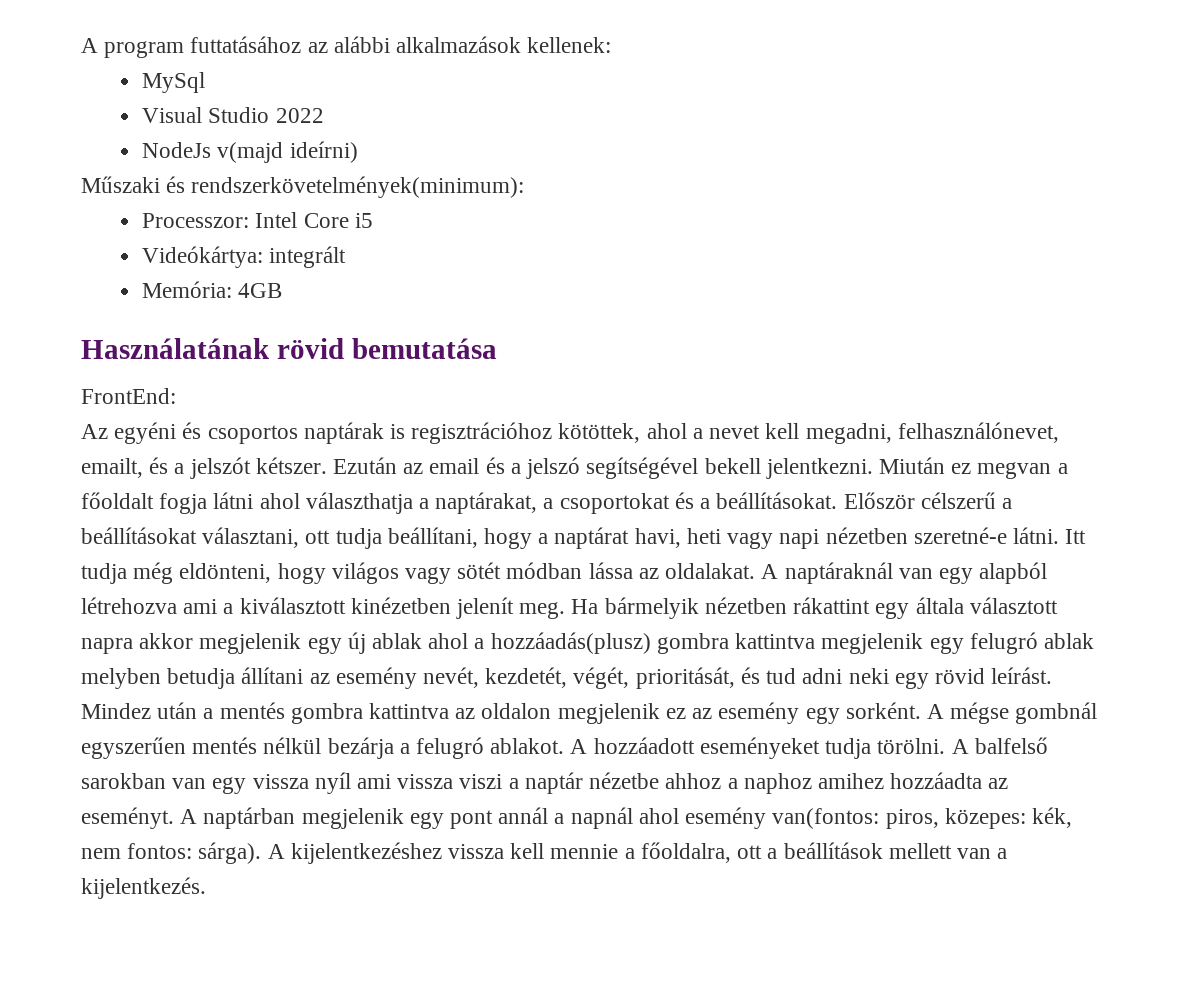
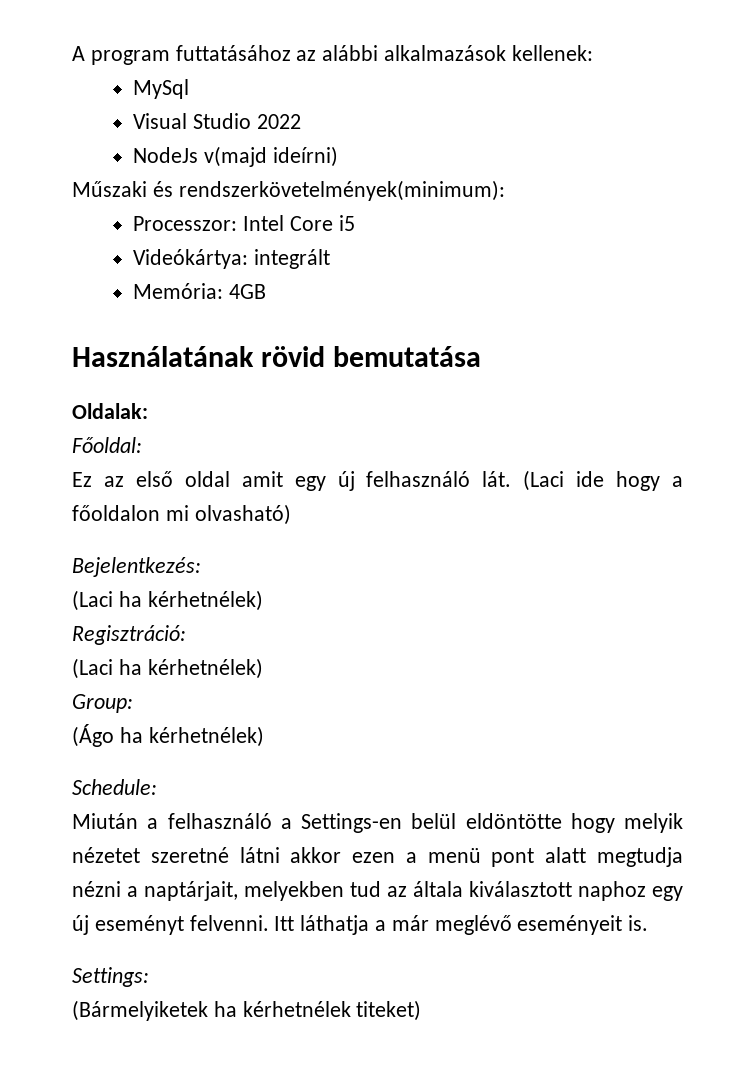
- FrontEnd:
- Az egyéni és csoportos naptárak is regisztrációhoz kötöttek, ahol a nevet kell megadni, felhasználónevet, emailt, és a jelszót kétszer. Ezután az email és a jelszó segítségével bekell jelentkezni. Miután ez megvan a főoldalt fogja látni ahol választhatja a naptárakat, a csoportokat és a beállításokat. Először célszerű a beállításokat választani, ott tudja beállítani, hogy a naptárat havi, heti vagy napi nézetben szeretné-e látni. Itt tudja még eldönteni, hogy világos vagy sötét módban lássa az oldalakat. A naptáraknál van egy alapból létrehozva ami a kiválasztott kinézetben jelenít meg. Ha bármelyik nézetben rákattint egy általa választott napra akkor megjelenik egy új ablak ahol a hozzáadás(plusz) gombra kattintva megjelenik egy felugró ablak melyben betudja állítani az esemény nevét, kezdetét, végét, prioritását, és tud adni neki egy rövid leírást. Mindez után a mentés gombra kattintva az oldalon megjelenik ez az esemény egy sorként. A mégse gombnál egyszerűen mentés nélkül bezárja a felugró ablakot. A hozzáadott eseményeket tudja törölni. A balfelső sarokban van egy vissza nyíl ami vissza viszi a naptár nézetbe ahhoz a naphoz amihez hozzáadta az eseményt. A naptárban megjelenik egy pont annál a napnál ahol esemény van(fontos: piros, közepes: kék, nem fontos: sárga). A kijelentkezéshez vissza kell mennie a főoldalra, ott a beállítások mellett van a kijelentkezés.
+ Oldalak:
+ Főoldal:
+ Ez az első oldal amit egy új felhasználó lát. (Laci ide hogy a főoldalon mi olvasható)
+ Bejelentkezés:
+ (Laci ha kérhetnélek)
+ Regisztráció:
+ (Laci ha kérhetnélek)
+ Group:
+ (Ágo ha kérhetnélek)
+ Schedule:
+ Miután a felhasználó a Settings-en belül eldöntötte hogy melyik nézetet szeretné látni akkor ezen a menü pont alatt megtudja nézni a naptárjait, melyekben tud az általa kiválasztott naphoz egy új eseményt felvenni. Itt láthatja a már meglévő eseményeit is.
+ Settings:
+ (Bármelyiketek ha kérhetnélek titeket)

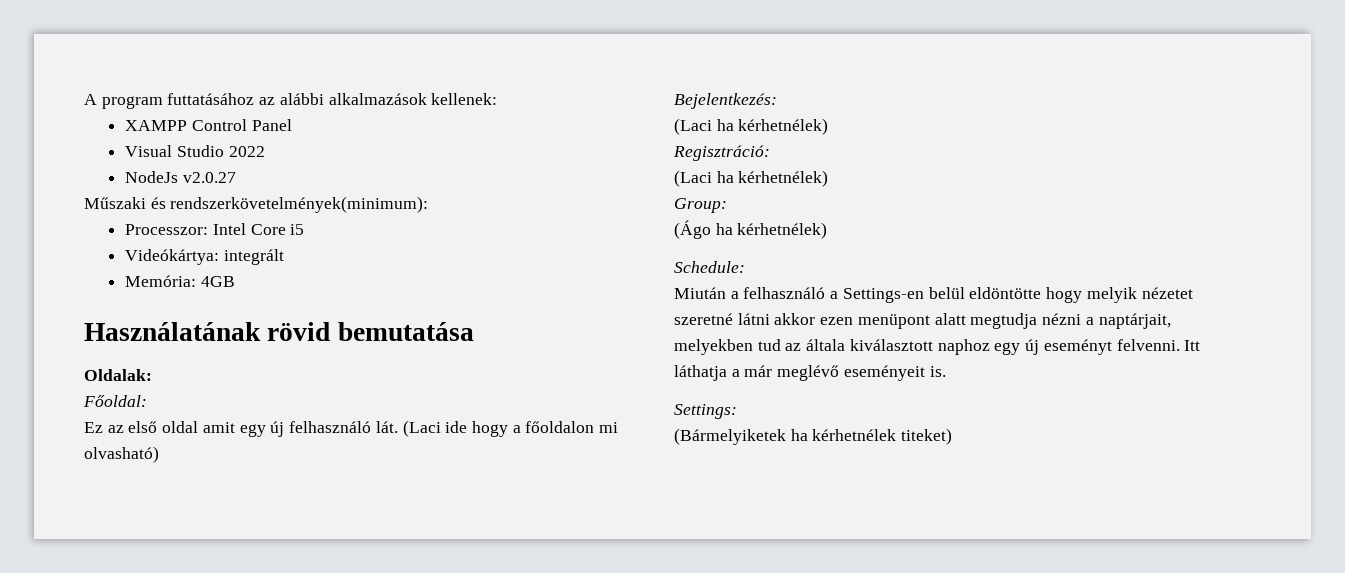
- MySql
+ XAMPP Control Panel
- NodeJs v(majd ideírni)
+ NodeJs v2.0.27
- Miután a felhasználó a Settings-en belül eldöntötte hogy melyik nézetet szeretné látni akkor ezen a menü pont alatt megtudja nézni a naptárjait, melyekben tud az általa kiválasztott naphoz egy új eseményt felvenni.
+ Miután a felhasználó a Settings-en belül eldöntötte hogy melyik nézetet szeretné látni akkor ezen menüpont alatt megtudja nézni a naptárjait, melyekben tud az általa kiválasztott naphoz egy új eseményt felvenni.

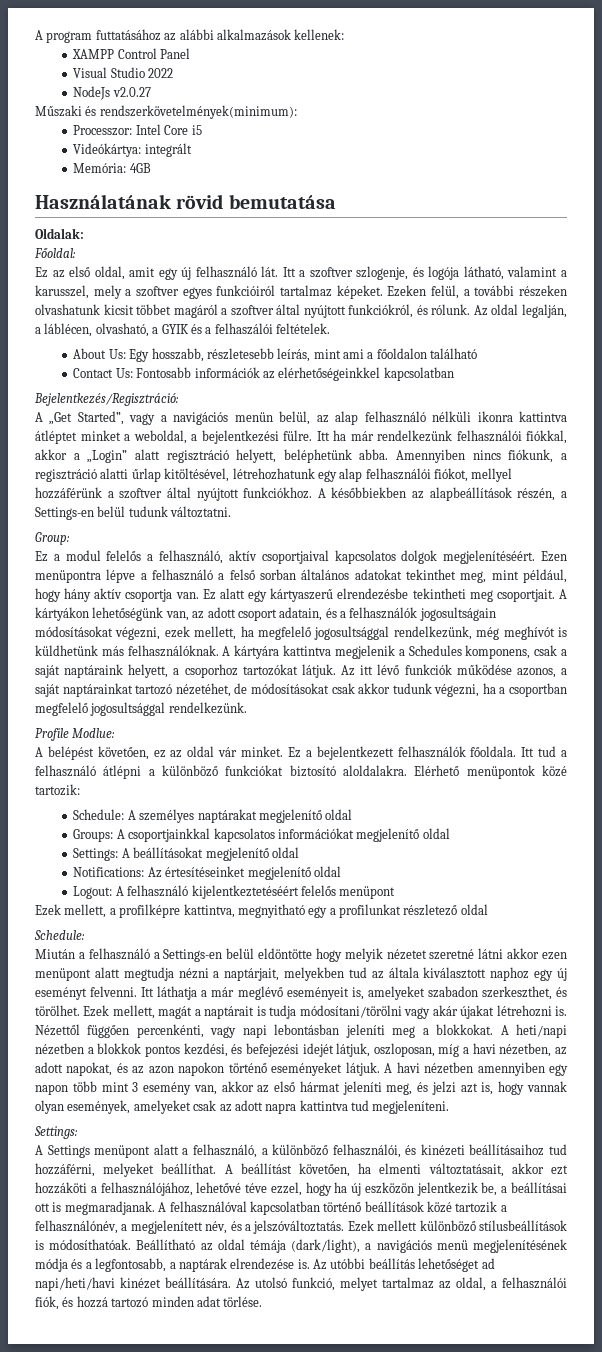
- Ez az első oldal amit egy új felhasználó lát.
+ Ez az első oldal, amit egy új felhasználó lát.
- (Laci ide hogy a főoldalon mi olvasható)
- Bejelentkezés:
- (Laci ha kérhetnélek)
- Regisztráció:
- (Laci ha kérhetnélek)
+ Itt a szoftver szlogenje, és logója látható, valamint a karusszel, mely a szoftver egyes funkcióiról tartalmaz képeket. Ezeken felül, a további részeken olvashatunk kicsit többet magáról a szoftver által nyújtott funkciókról, és rólunk. Az oldal legalján, a láblécen, olvasható, a GYIK és a felhaszálói feltételek.
+ About Us: Egy hosszabb, részletesebb leírás, mint ami a főoldalon található
+ Contact Us: Fontosabb információk az elérhetőségeinkkel kapcsolatban
+ Bejelentkezés/Regisztráció:
+ A „Get Started”, vagy a navigációs menün belül, az alap felhasználó nélküli ikonra kattintva átléptet minket a weboldal, a bejelentkezési fülre. Itt ha már rendelkezünk felhasználói fiókkal, akkor a „Login” alatt regisztráció helyett, beléphetünk abba. Amennyiben nincs fiókunk, a regisztráció alatti űrlap kitöltésével, létrehozhatunk egy alap felhasználói fiókot, mellyel hozzáférünk a szoftver által nyújtott funkciókhoz. A későbbiekben az alapbeállítások részén, a Settings-en belül tudunk változtatni.
  Group:
- (Ágo ha kérhetnélek)
+ Ez a modul felelős a felhasználó, aktív csoportjaival kapcsolatos dolgok megjelenítéséért. Ezen menüpontra lépve a felhasználó a felső sorban általános adatokat tekinthet meg, mint például, hogy hány aktív csoportja van. Ez alatt egy kártyaszerű elrendezésbe tekintheti meg csoportjait. A kártyákon lehetőségünk van, az adott csoport adatain, és a felhasználók jogosultságain módosításokat végezni, ezek mellett, ha megfelelő jogosultsággal rendelkezünk, még meghívót is küldhetünk más felhasználóknak. A kártyára kattintva megjelenik a Schedules komponens, csak a saját naptáraink helyett, a csoporhoz tartozókat látjuk. Az itt lévő funkciók működése azonos, a saját naptárainkat tartozó nézetéhet, de módosításokat csak akkor tudunk végezni, ha a csoportban megfelelő jogosultsággal rendelkezünk.
+ Profile Modlue:
+ A belépést követően, ez az oldal vár minket. Ez a bejelentkezett felhasználók főoldala. Itt tud a felhasználó átlépni a különböző funkciókat biztosító aloldalakra. Elérhető menüpontok közé tartozik:
+ Schedule: A személyes naptárakat megjelenítő oldal
+ Groups: A csoportjainkkal kapcsolatos információkat megjelenítő oldal
+ Settings: A beállításokat megjelenítő oldal
+ Notifications: Az értesítéseinket megjelenítő oldal
+ Logout: A felhasználó kijelentkeztetéséért felelős menüpont
+ Ezek mellett, a profilképre kattintva, megnyitható egy a profilunkat részletező oldal
- Itt láthatja a már meglévő eseményeit is.
+ Itt láthatja a már meglévő eseményeit is, amelyeket szabadon szerkeszthet, és törölhet. Ezek mellett, magát a naptárait is tudja módosítani/törölni vagy akár újakat létrehozni is. Nézettől függően percenkénti, vagy napi lebontásban jeleníti meg a blokkokat. A heti/napi nézetben a blokkok pontos kezdési, és befejezési idejét látjuk, oszloposan, míg a havi nézetben, az adott napokat, és az azon napokon történő eseményeket látjuk. A havi nézetben amennyiben egy napon több mint 3 esemény van, akkor az első hármat jeleníti meg, és jelzi azt is, hogy vannak olyan események, amelyeket csak az adott napra kattintva tud megjeleníteni.
  Settings:
- (Bármelyiketek ha kérhetnélek titeket)
+ A Settings menüpont alatt a felhasználó, a különböző felhasználói, és kinézeti beállításaihoz tud hozzáférni, melyeket beállíthat. A beállítást követően, ha elmenti változtatásait, akkor ezt hozzáköti a felhasználójához, lehetővé téve ezzel, hogy ha új eszközön jelentkezik be, a beállításai ott is megmaradjanak. A felhasználóval kapcsolatban történő beállítások közé tartozik a felhasználónév, a megjelenített név, és a jelszóváltoztatás. Ezek mellett különböző stílusbeállítások is módosíthatóak. Beállítható az oldal témája (dark/light), a navigációs menü megjelenítésének módja és a legfontosabb, a naptárak elrendezése is. Az utóbbi beállítás lehetőséget ad napi/heti/havi kinézet beállítására. Az utolsó funkció, melyet tartalmaz az oldal, a felhasználói fiók, és hozzá tartozó minden adat törlése.

